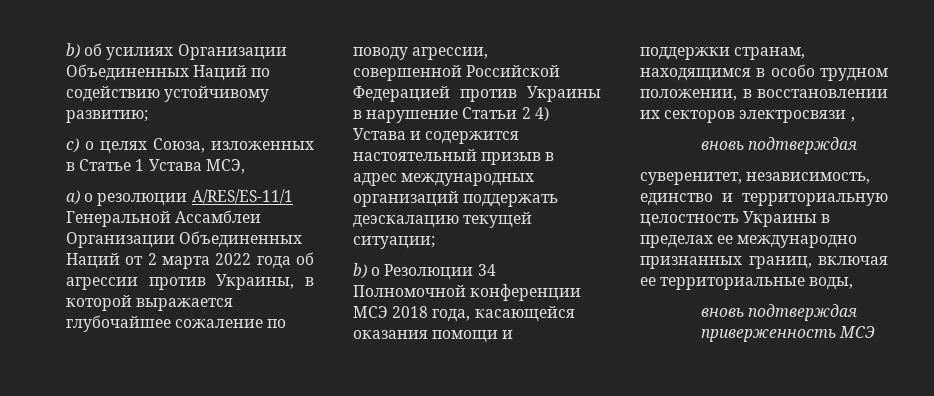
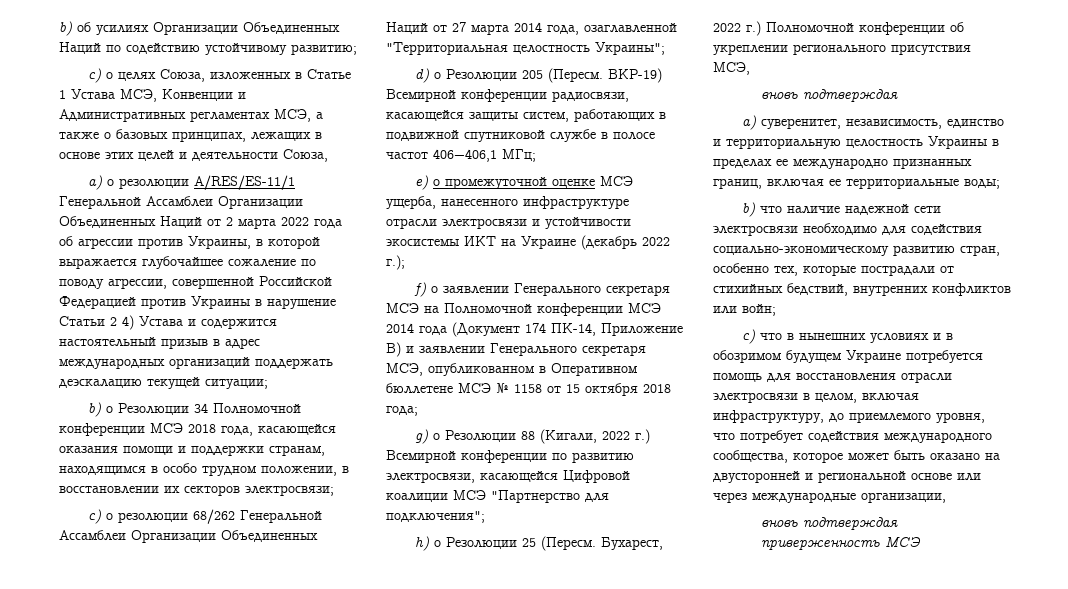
- c) о целях Союза, изложенных в Статье 1 Устава МСЭ,
+ c) о целях Союза, изложенных в Статье 1 Устава МСЭ, Конвенции и Административных регламентах МСЭ, а также о базовых принципах, лежащих в основе этих целей и деятельности Союза,
- b) о Резолюции 34 Полномочной конференции МСЭ 2018 года, касающейся оказания помощи и поддержки странам, находящимся в особо трудном положении, в восстановлении их секторов электросвязи ,
+ b) о Резолюции 34 Полномочной конференции МСЭ 2018 года, касающейся оказания помощи и поддержки странам, находящимся в особо трудном положении, в восстановлении их секторов электросвязи;
+ c) о резолюции 68/262 Генеральной Ассамблеи Организации Объединенных Наций от 27 марта 2014 года, озаглавленной "Территориальная целостность Украины";
+ d) о Резолюции 205 (Пересм. ВКР-19) Всемирной конференции радиосвязи, касающейся защиты систем, работающих в подвижной спутниковой службе в полосе частот 406−406,1 МГц;
+ e) о промежуточной оценке МСЭ ущерба, нанесенного инфраструктуре отрасли электросвязи и устойчивости экосистемы ИКТ на Украине (декабрь 2022 г.);
+ f) о заявлении Генерального секретаря МСЭ на Полномочной конференции МСЭ 2014 года (Документ 174 ПК-14, Приложение B) и заявлении Генерального секретаря МСЭ, опубликованном в Оперативном бюллетене МСЭ № 1158 от 15 октября 2018 года;
+ g) о Резолюции 88 (Кигали, 2022 г.) Всемирной конференции по развитию электросвязи, касающейся Цифровой коалиции МСЭ "Партнерство для подключения";
+ h) о Резолюции 25 (Пересм. Бухарест, 2022 г.) Полномочной конференции об укреплении регионального присутствия МСЭ,
- суверенитет, независимость, единство и территориальную целостность Украины в пределах ее международно признанных границ, включая ее территориальные воды,
+ a) суверенитет, независимость, единство и территориальную целостность Украины в пределах ее международно признанных границ, включая ее территориальные воды;
+ b) что наличие надежной сети электросвязи необходимо для содействия социально-экономическому развитию стран, особенно тех, которые пострадали от стихийных бедствий, внутренних конфликтов или войн;
+ c) что в нынешних условиях и в обозримом будущем Украине потребуется помощь для восстановления отрасли электросвязи в целом, включая инфраструктуру, до приемлемого уровня, что потребует содействия международного сообщества, которое может быть оказано на двусторонней и региональной основе или через международные организации,

